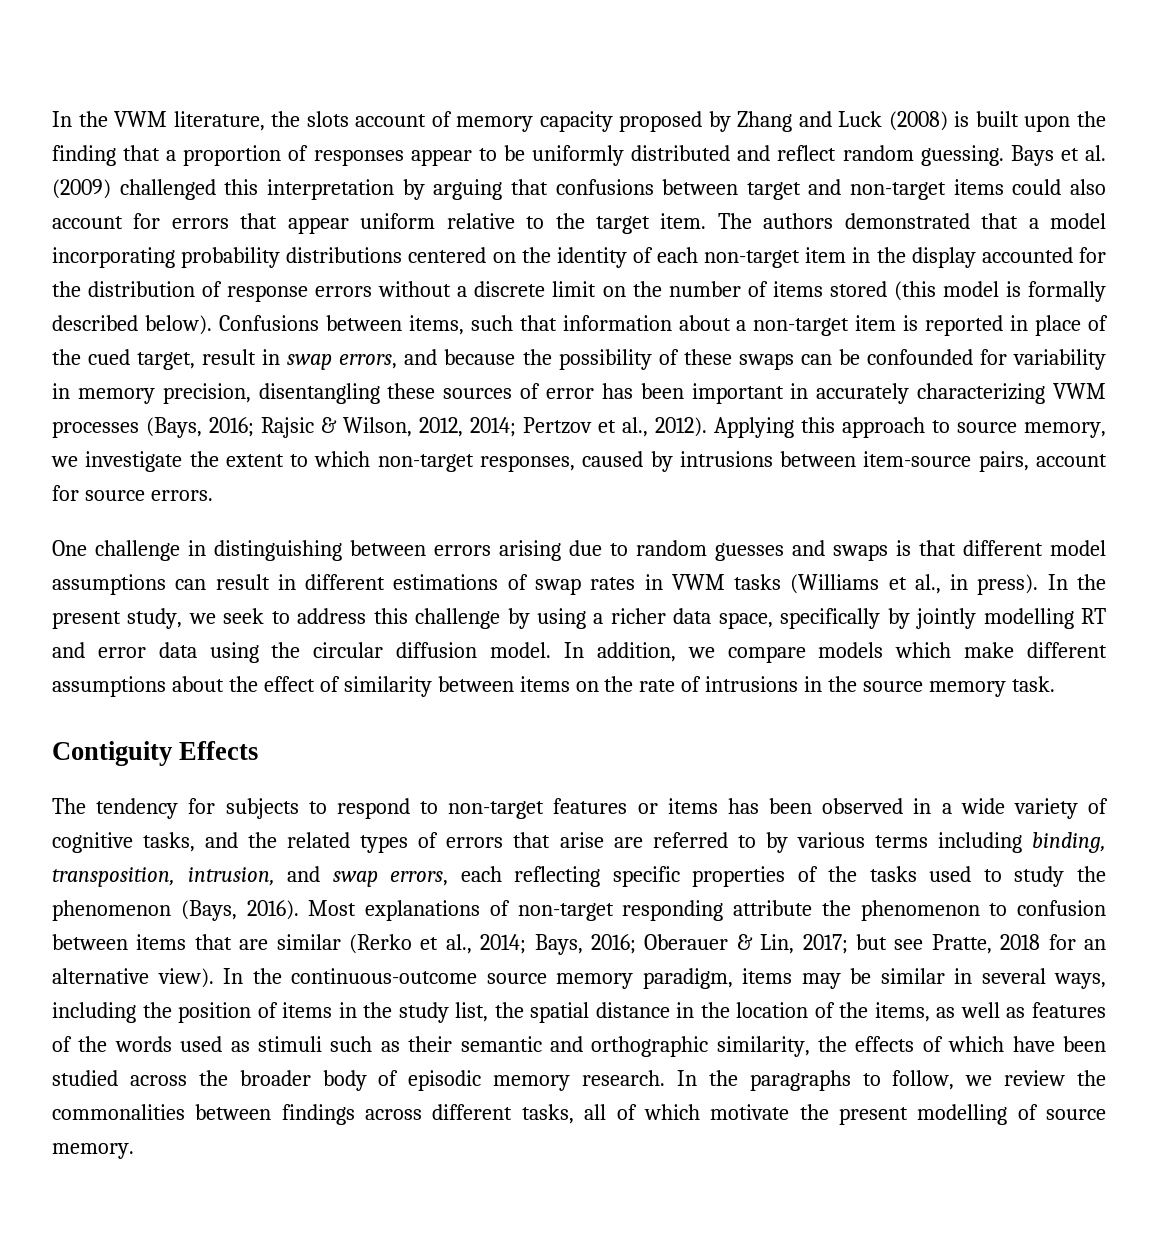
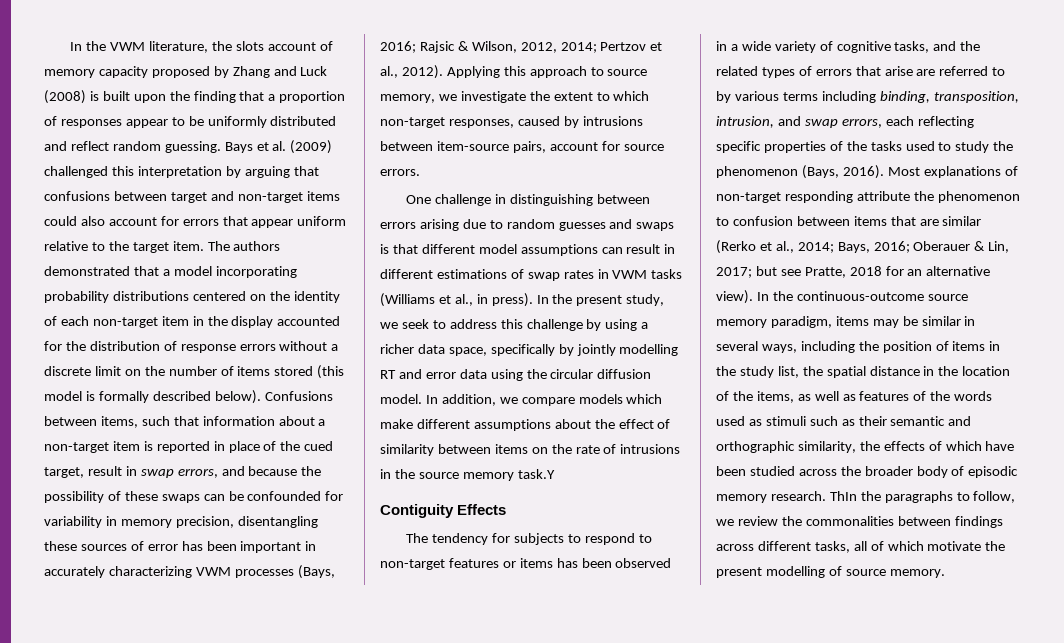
- In addition, we compare models which make different assumptions about the effect of similarity between items on the rate of intrusions in the source memory task.
+ In addition, we compare models which make different assumptions about the effect of similarity between items on the rate of intrusions in the source memory task.Y
- In the paragraphs to follow, we review the commonalities between findings across different tasks, all of which motivate the present modelling of source memory.
+ ThIn the paragraphs to follow, we review the commonalities between findings across different tasks, all of which motivate the present modelling of source memory.

